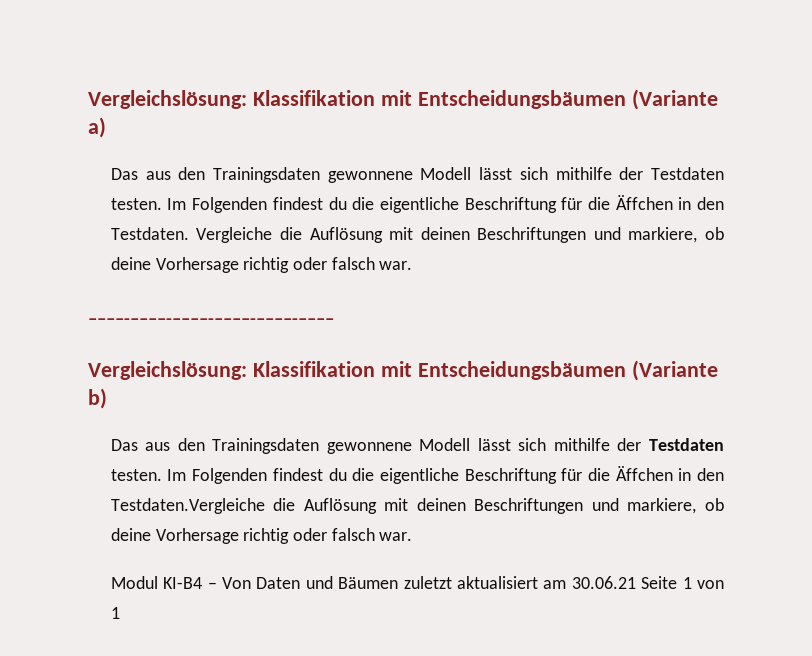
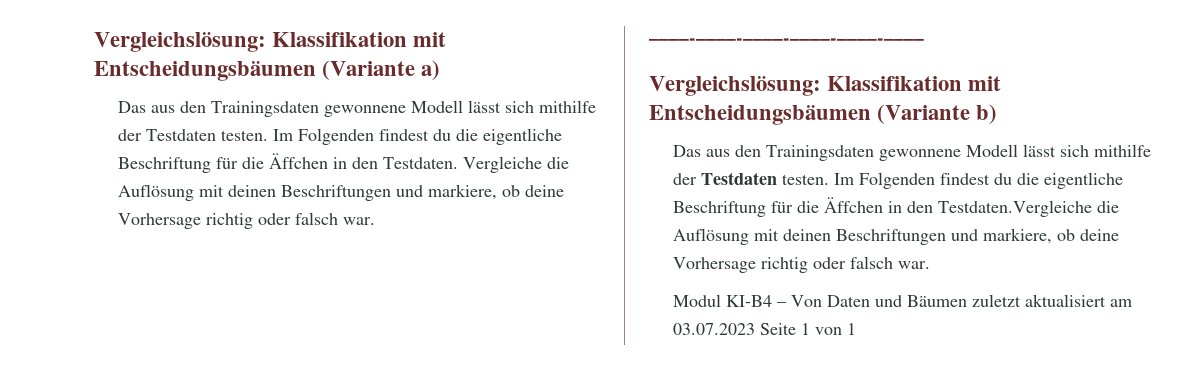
- Modul KI-B4 – Von Daten und Bäumen zuletzt aktualisiert am 30.06.21 Seite 1 von 1
+ Modul KI-B4 – Von Daten und Bäumen zuletzt aktualisiert am 03.07.2023 Seite 1 von 1

